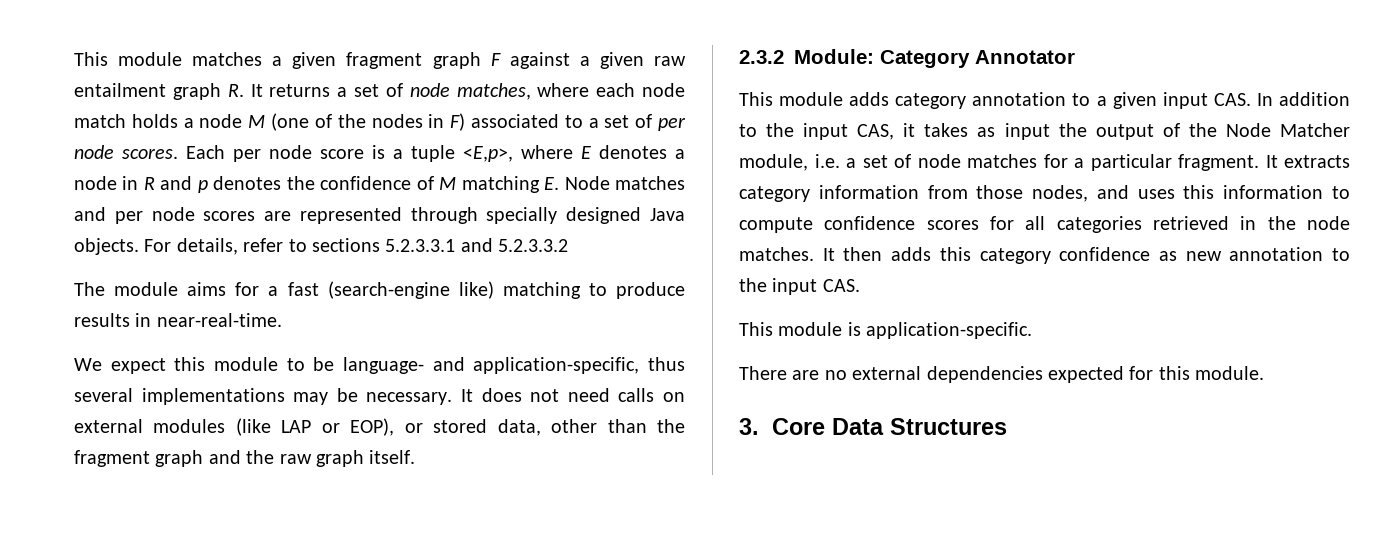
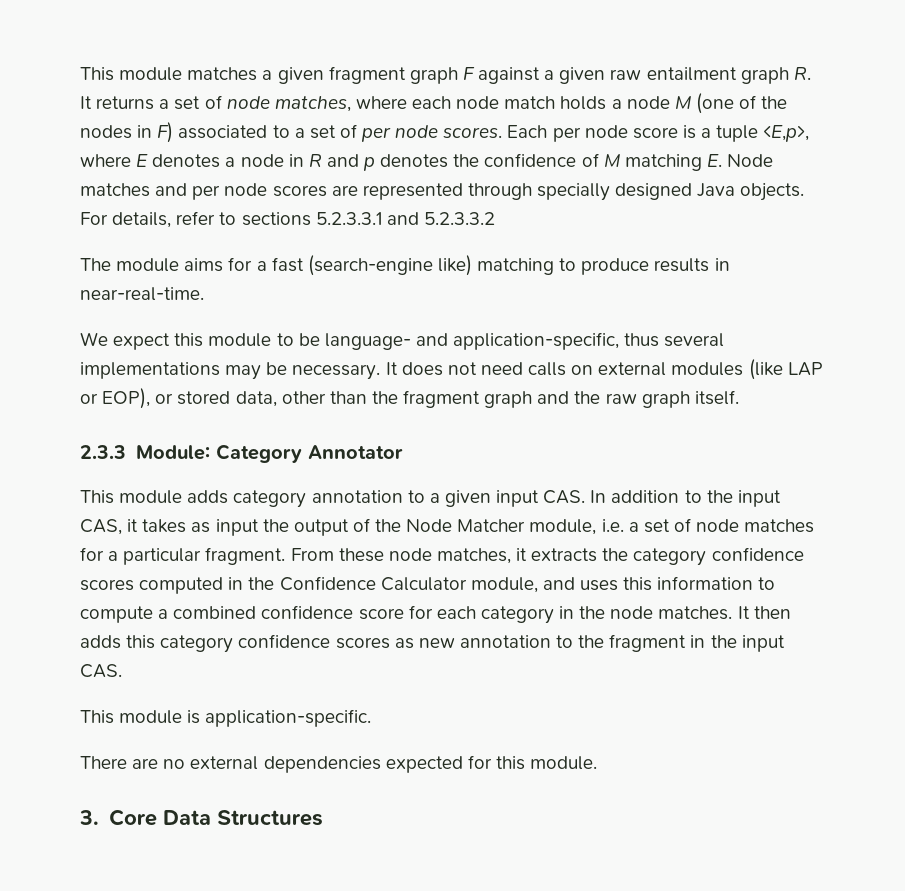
- 2.3.2 Module: Category Annotator
+ 2.3.3 Module: Category Annotator
- It extracts category information from those nodes, and uses this information to compute confidence scores for all categories retrieved in the node matches.
+ From these node matches, it extracts the category confidence scores computed in the Confidence Calculator module, and uses this information to compute a combined confidence score for each category in the node matches.
- It then adds this category confidence as new annotation to the input CAS.
+ It then adds this category confidence scores as new annotation to the fragment in the input CAS.

